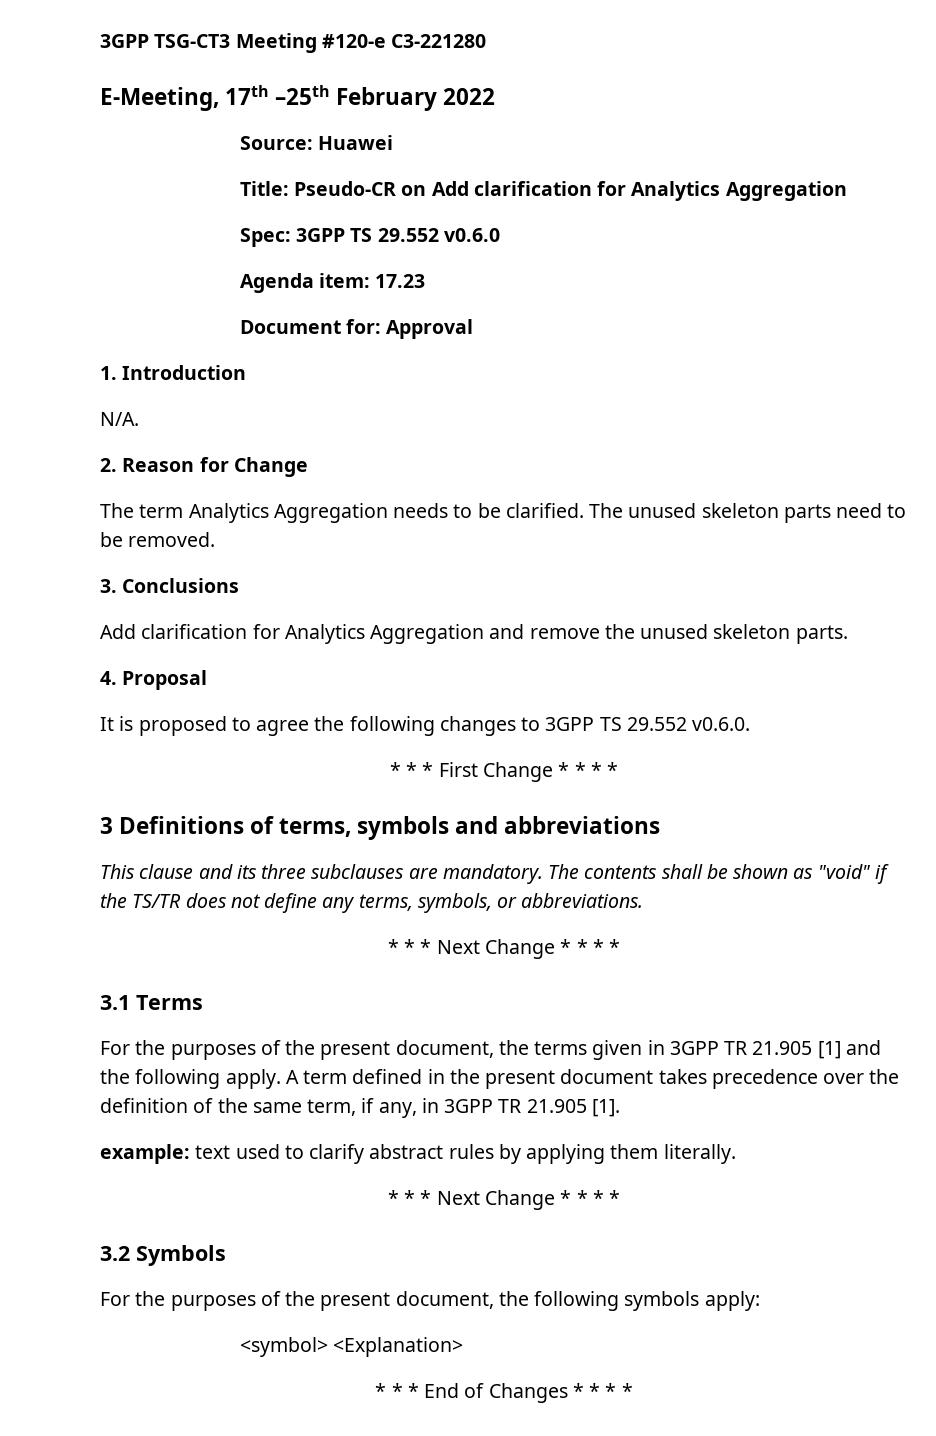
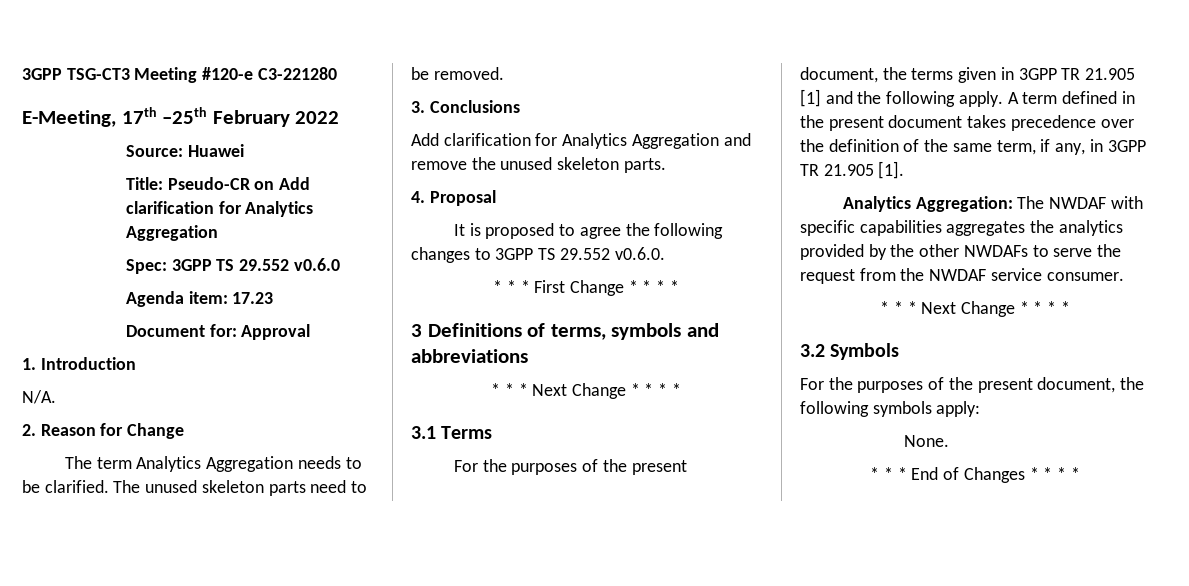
- This clause and its three subclauses are mandatory. The contents shall be shown as "void" if the TS/TR does not define any terms, symbols, or abbreviations.
- example: text used to clarify abstract rules by applying them literally.
+ Analytics Aggregation: The NWDAF with specific capabilities aggregates the analytics provided by the other NWDAFs to serve the request from the NWDAF service consumer.
- <symbol> <Explanation>
+ None.

